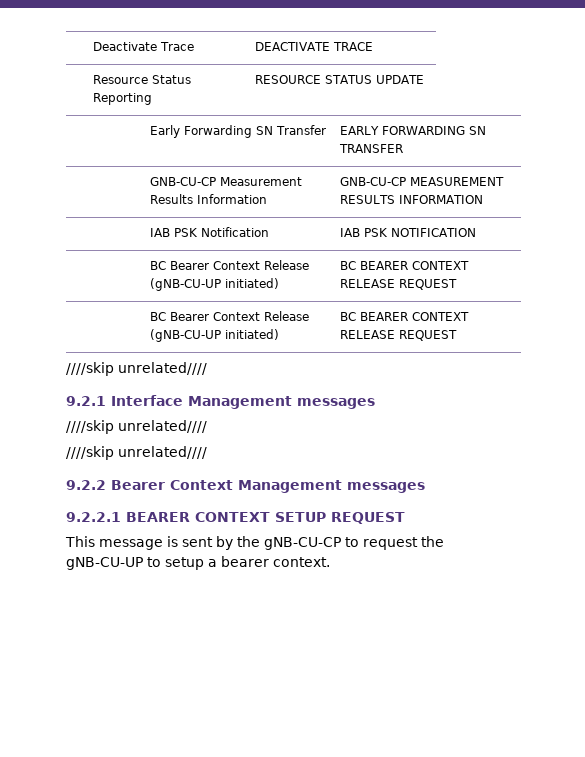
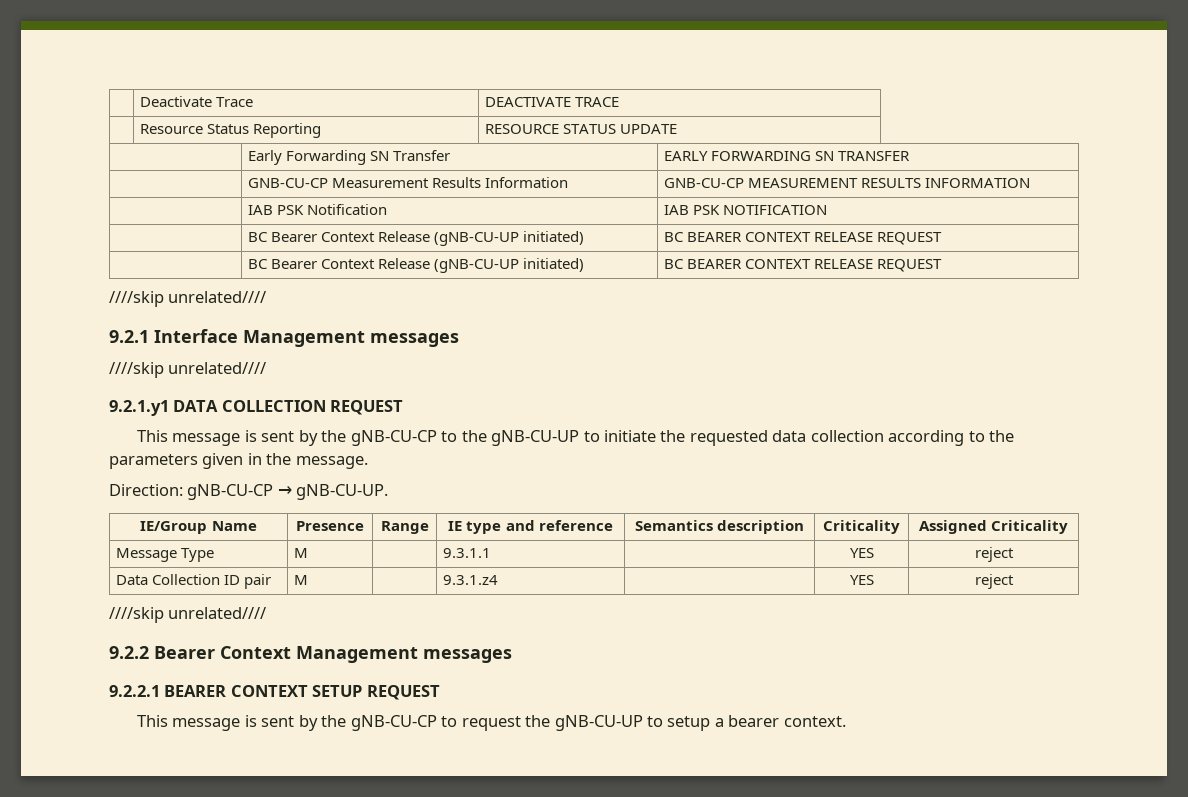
+ 9.2.1.y1 DATA COLLECTION REQUEST
+ This message is sent by the gNB-CU-CP to the gNB-CU-UP to initiate the requested data collection according to the parameters given in the message.
+ Direction: gNB-CU-CP → gNB-CU-UP.
+ IE/Group Name | Presence | Range | IE type and reference | Semantics description | Criticality | Assigned Criticality
+ Message Type | M | | 9.3.1.1 | | YES | reject
+ Data Collection ID pair | M | | 9.3.1.z4 | | YES | reject

